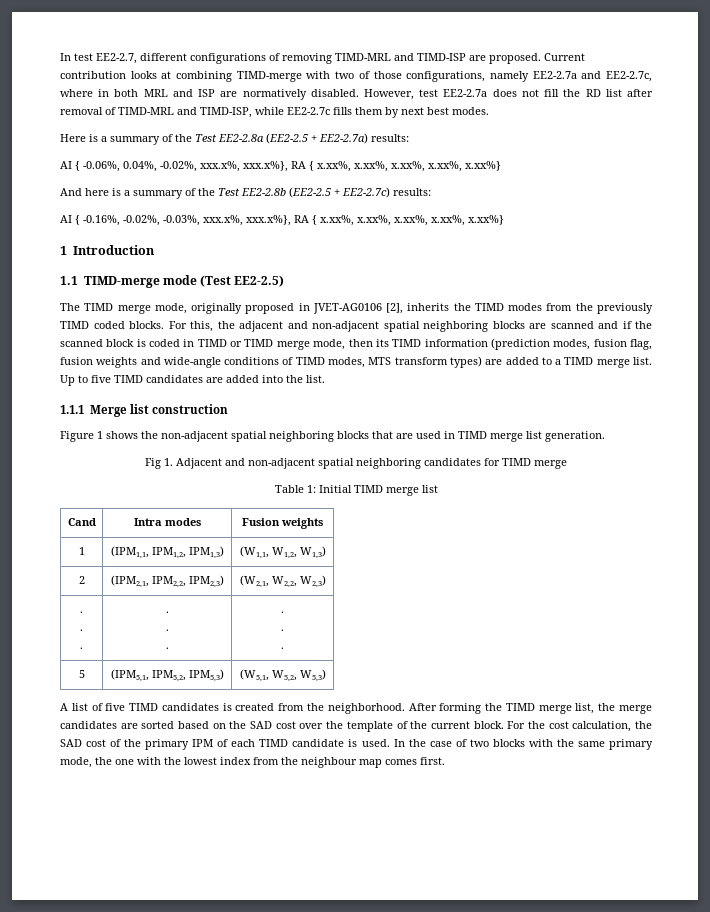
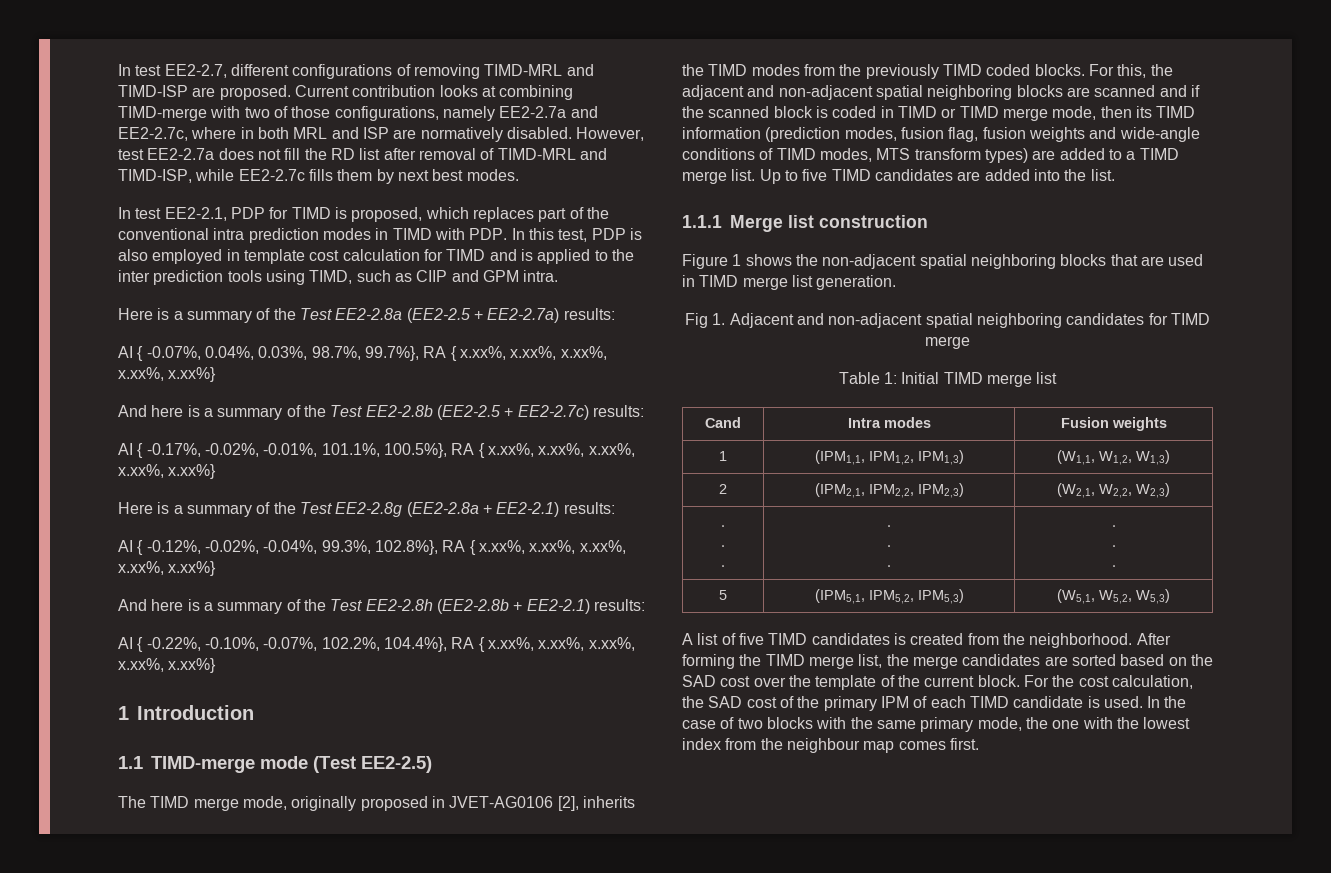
+ In test EE2-2.1, PDP for TIMD is proposed, which replaces part of the conventional intra prediction modes in TIMD with PDP. In this test, PDP is also employed in template cost calculation for TIMD and is applied to the inter prediction tools using TIMD, such as CIIP and GPM intra.
- AI { -0.06%, 0.04%, -0.02%, xxx.x%, xxx.x%}, RA { x.xx%, x.xx%, x.xx%, x.xx%, x.xx%}
+ AI { -0.07%, 0.04%, 0.03%, 98.7%, 99.7%}, RA { x.xx%, x.xx%, x.xx%, x.xx%, x.xx%}
- AI { -0.16%, -0.02%, -0.03%, xxx.x%, xxx.x%}, RA { x.xx%, x.xx%, x.xx%, x.xx%, x.xx%}
+ AI { -0.17%, -0.02%, -0.01%, 101.1%, 100.5%}, RA { x.xx%, x.xx%, x.xx%, x.xx%, x.xx%}
+ Here is a summary of the Test EE2-2.8g (EE2-2.8a + EE2-2.1) results:
+ AI { -0.12%, -0.02%, -0.04%, 99.3%, 102.8%}, RA { x.xx%, x.xx%, x.xx%, x.xx%, x.xx%}
+ And here is a summary of the Test EE2-2.8h (EE2-2.8b + EE2-2.1) results:
+ AI { -0.22%, -0.10%, -0.07%, 102.2%, 104.4%}, RA { x.xx%, x.xx%, x.xx%, x.xx%, x.xx%}

